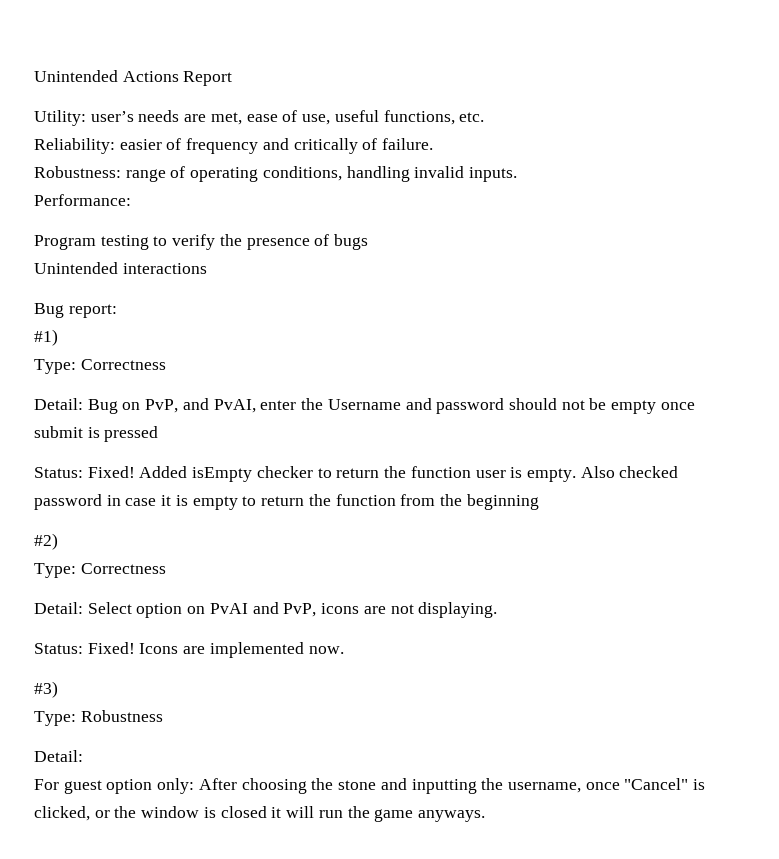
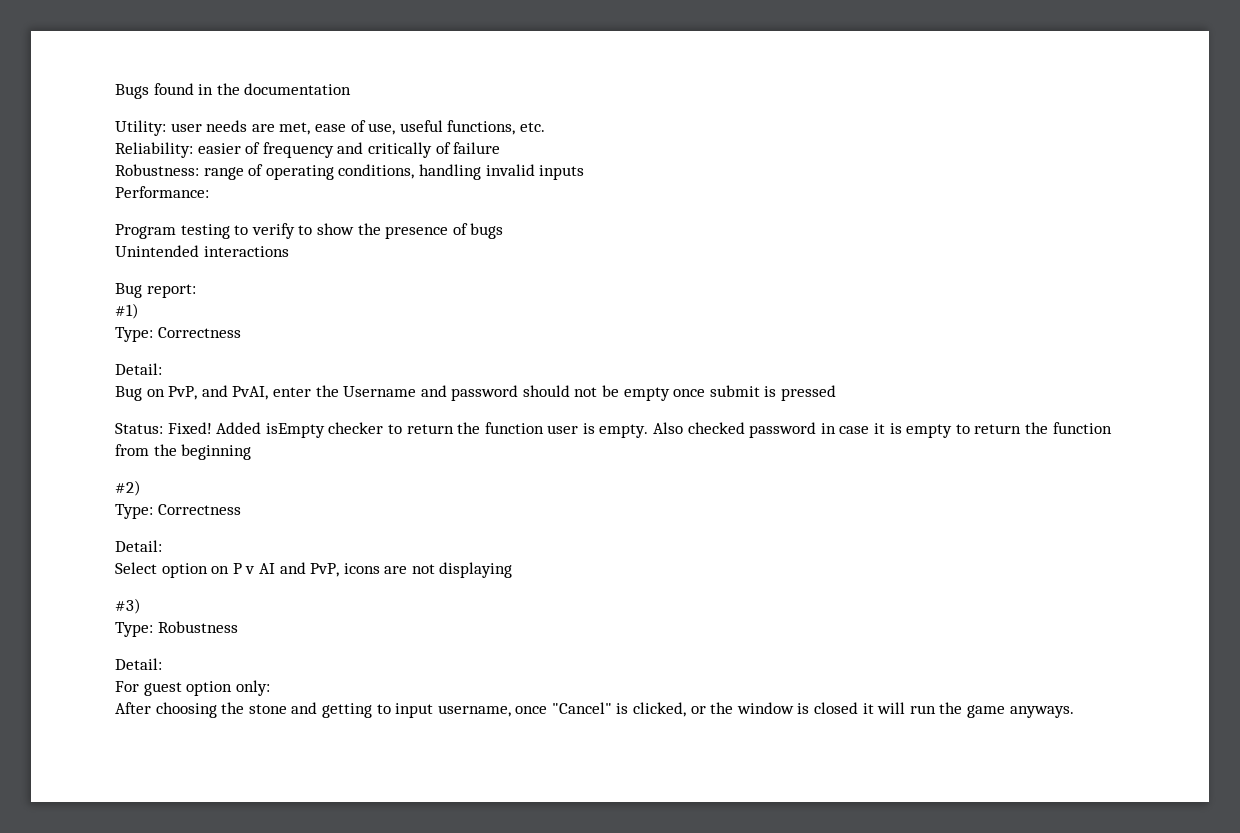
- Unintended Actions Report
+ Bugs found in the documentation
- Utility: user’s needs are met, ease of use, useful functions, etc.
+ Utility: user needs are met, ease of use, useful functions, etc.
- Reliability: easier of frequency and critically of failure.
+ Reliability: easier of frequency and critically of failure
- Robustness: range of operating conditions, handling invalid inputs.
+ Robustness: range of operating conditions, handling invalid inputs
- Program testing to verify the presence of bugs
+ Program testing to verify to show the presence of bugs
  #1)
  Type: Correctness
- Detail: Bug on PvP, and PvAI, enter the Username and password should not be empty once submit is pressed
+ Detail:
+ Bug on PvP, and PvAI, enter the Username and password should not be empty once submit is pressed
  #2)
  Type: Correctness
- Detail: Select option on PvAI and PvP, icons are not displaying.
- Status: Fixed! Icons are implemented now.
+ Detail:
+ Select option on P v AI and PvP, icons are not displaying
- For guest option only: After choosing the stone and inputting the username, once "Cancel" is clicked, or the window is closed it will run the game anyways.
+ For guest option only:
+ After choosing the stone and getting to input username, once "Cancel" is clicked, or the window is closed it will run the game anyways.

